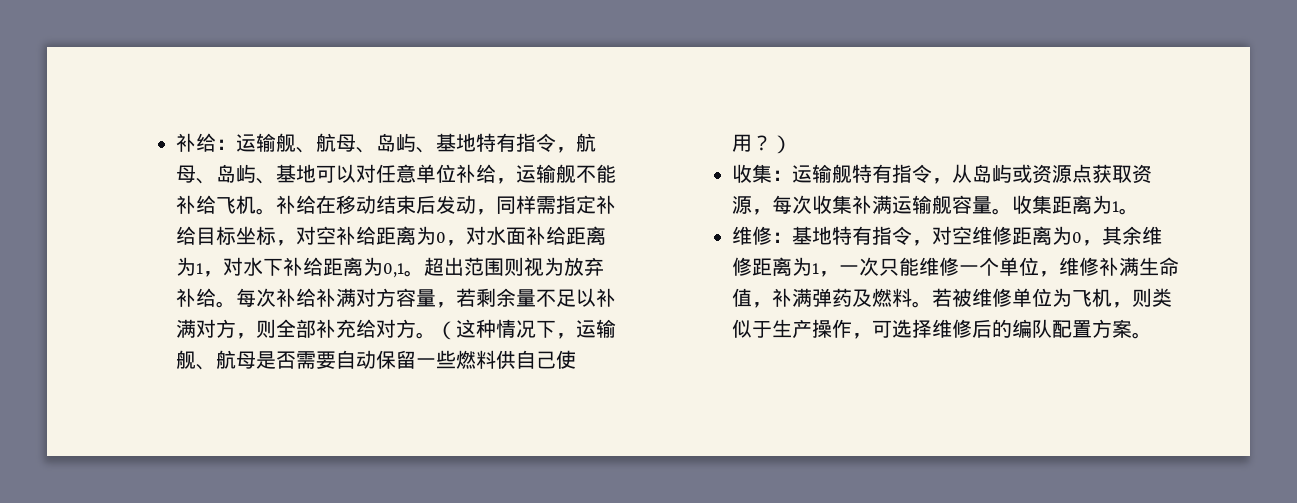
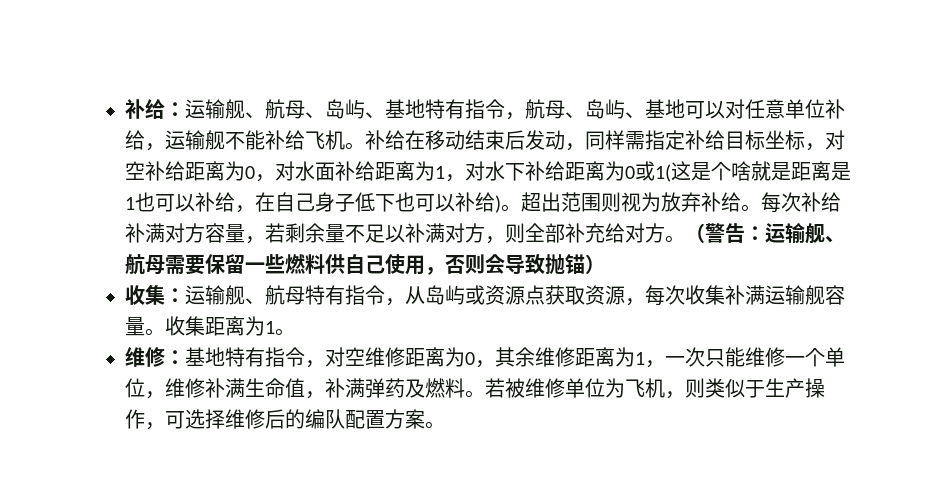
- 补给在移动结束后发动，同样需指定补给目标坐标，对空补给距离为0，对水面补给距离为1，对水下补给距离为0,1。
+ 补给在移动结束后发动，同样需指定补给目标坐标，对空补给距离为0，对水面补给距离为1，对水下补给距离为0或1(这是个啥就是距离是1也可以补给，在自己身子低下也可以补给)。
- （这种情况下，运输舰、航母是否需要自动保留一些燃料供自己使用？）
+ （警告：运输舰、航母需要保留一些燃料供自己使用，否则会导致抛锚）
- 收集：运输舰特有指令，从岛屿或资源点获取资源，每次收集补满运输舰容量。
+ 收集：运输舰、航母特有指令，从岛屿或资源点获取资源，每次收集补满运输舰容量。

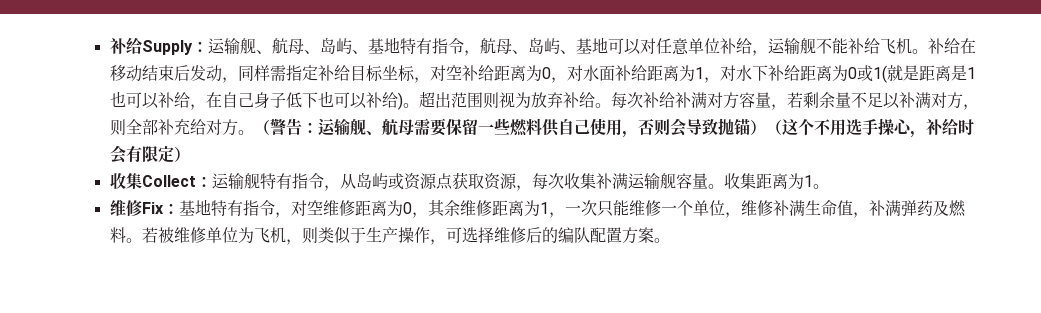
- 补给：运输舰、航母、岛屿、基地特有指令，航母、岛屿、基地可以对任意单位补给，运输舰不能补给飞机。
+ 补给Supply：运输舰、航母、岛屿、基地特有指令，航母、岛屿、基地可以对任意单位补给，运输舰不能补给飞机。
- 补给在移动结束后发动，同样需指定补给目标坐标，对空补给距离为0，对水面补给距离为1，对水下补给距离为0或1(这是个啥就是距离是1也可以补给，在自己身子低下也可以补给)。
+ 补给在移动结束后发动，同样需指定补给目标坐标，对空补给距离为0，对水面补给距离为1，对水下补给距离为0或1(就是距离是1也可以补给，在自己身子低下也可以补给)。
- （警告：运输舰、航母需要保留一些燃料供自己使用，否则会导致抛锚）
- 收集：运输舰、航母特有指令，从岛屿或资源点获取资源，每次收集补满运输舰容量。
+ （警告：运输舰、航母需要保留一些燃料供自己使用，否则会导致抛锚）（这个不用选手操心，补给时会有限定）
+ 收集Collect：运输舰特有指令，从岛屿或资源点获取资源，每次收集补满运输舰容量。
- 维修：基地特有指令，对空维修距离为0，其余维修距离为1，一次只能维修一个单位，维修补满生命值，补满弹药及燃料。
+ 维修Fix：基地特有指令，对空维修距离为0，其余维修距离为1，一次只能维修一个单位，维修补满生命值，补满弹药及燃料。

